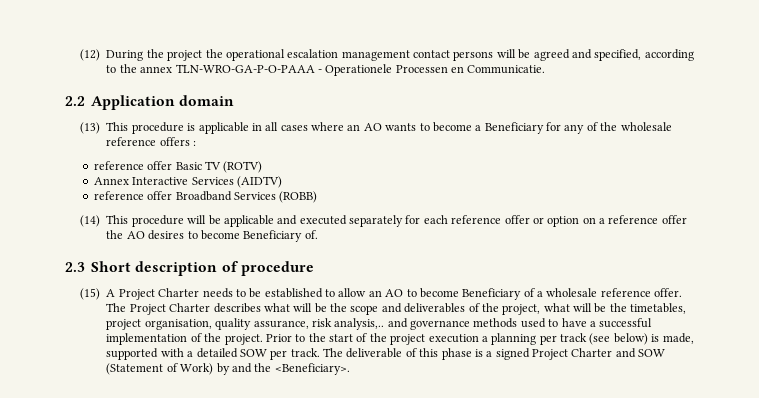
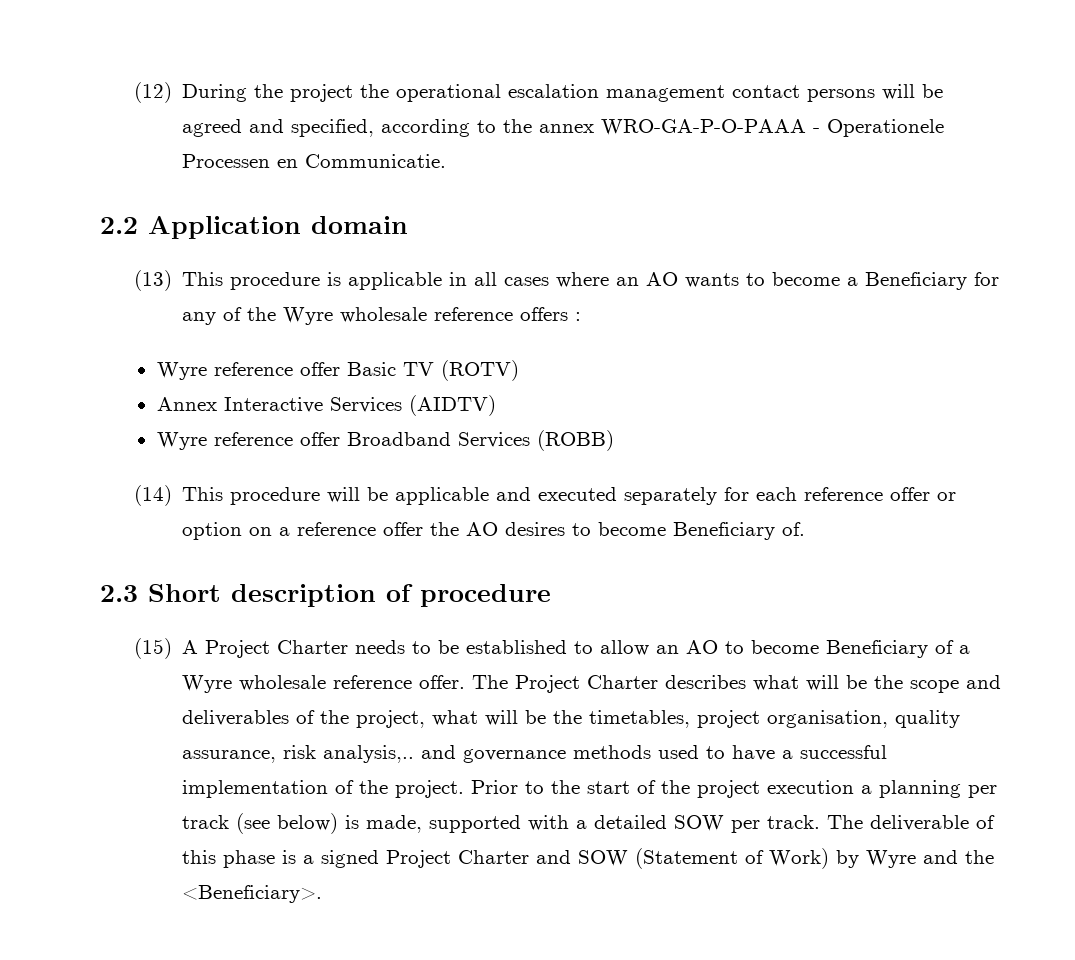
- (12) During the project the operational escalation management contact persons will be agreed and specified, according to the annex TLN-WRO-GA-P-O-PAAA - Operationele Processen en Communicatie.
+ (12) During the project the operational escalation management contact persons will be agreed and specified, according to the annex WRO-GA-P-O-PAAA - Operationele Processen en Communicatie.
- (13) This procedure is applicable in all cases where an AO wants to become a Beneficiary for any of the wholesale reference offers :
+ (13) This procedure is applicable in all cases where an AO wants to become a Beneficiary for any of the Wyre wholesale reference offers :
- reference offer Basic TV (ROTV)
+ Wyre reference offer Basic TV (ROTV)
- reference offer Broadband Services (ROBB)
+ Wyre reference offer Broadband Services (ROBB)
- (15) A Project Charter needs to be established to allow an AO to become Beneficiary of a wholesale reference offer.
+ (15) A Project Charter needs to be established to allow an AO to become Beneficiary of a Wyre wholesale reference offer.
- The deliverable of this phase is a signed Project Charter and SOW (Statement of Work) by and the <Beneficiary>.
+ The deliverable of this phase is a signed Project Charter and SOW (Statement of Work) by Wyre and the <Beneficiary>.

